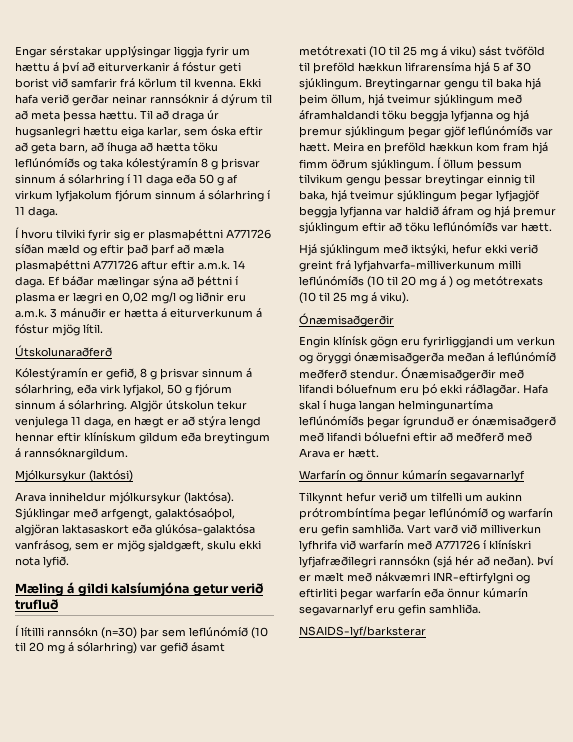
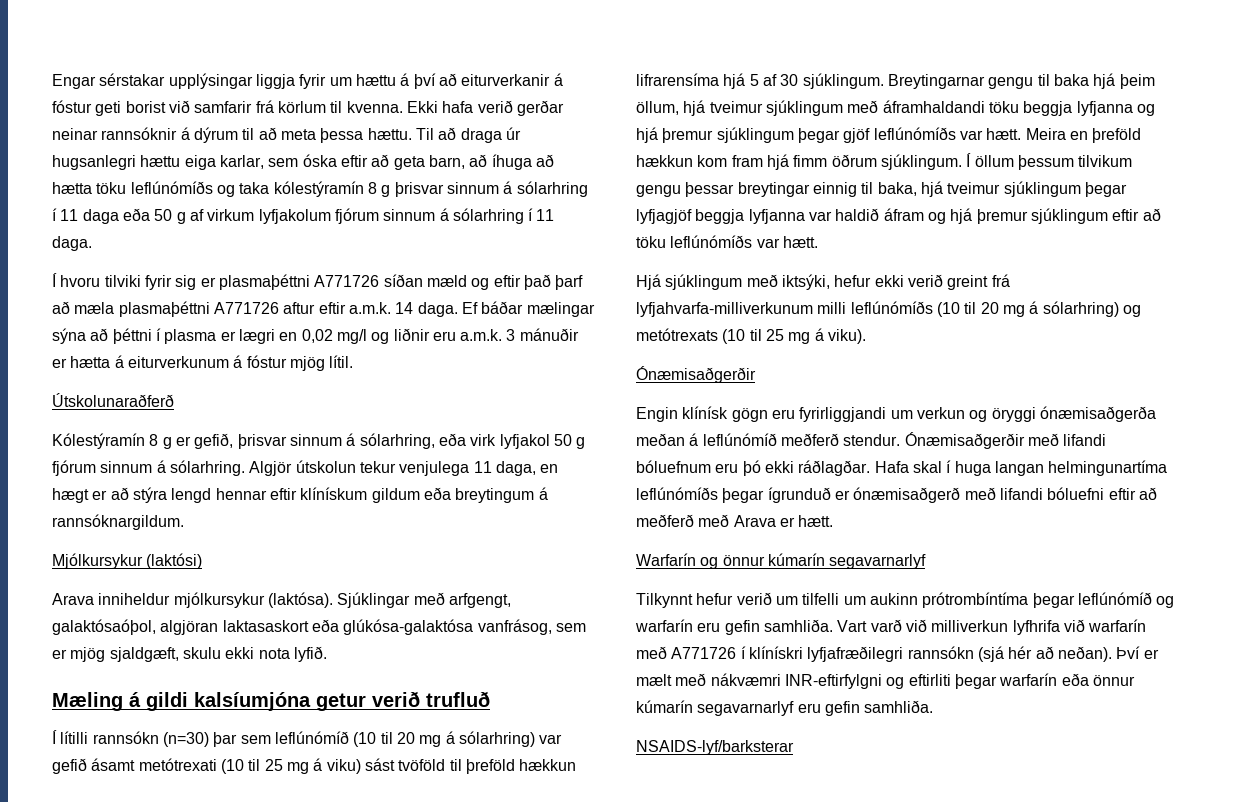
- Kólestýramín er gefið, 8 g þrisvar sinnum á sólarhring, eða virk lyfjakol, 50 g fjórum sinnum á sólarhring.
+ Kólestýramín 8 g er gefið, þrisvar sinnum á sólarhring, eða virk lyfjakol 50 g fjórum sinnum á sólarhring.
- Hjá sjúklingum með iktsýki, hefur ekki verið greint frá lyfjahvarfa-milliverkunum milli leflúnómíðs (10 til 20 mg á ) og metótrexats (10 til 25 mg á viku).
+ Hjá sjúklingum með iktsýki, hefur ekki verið greint frá lyfjahvarfa-milliverkunum milli leflúnómíðs (10 til 20 mg á sólarhring) og metótrexats (10 til 25 mg á viku).

